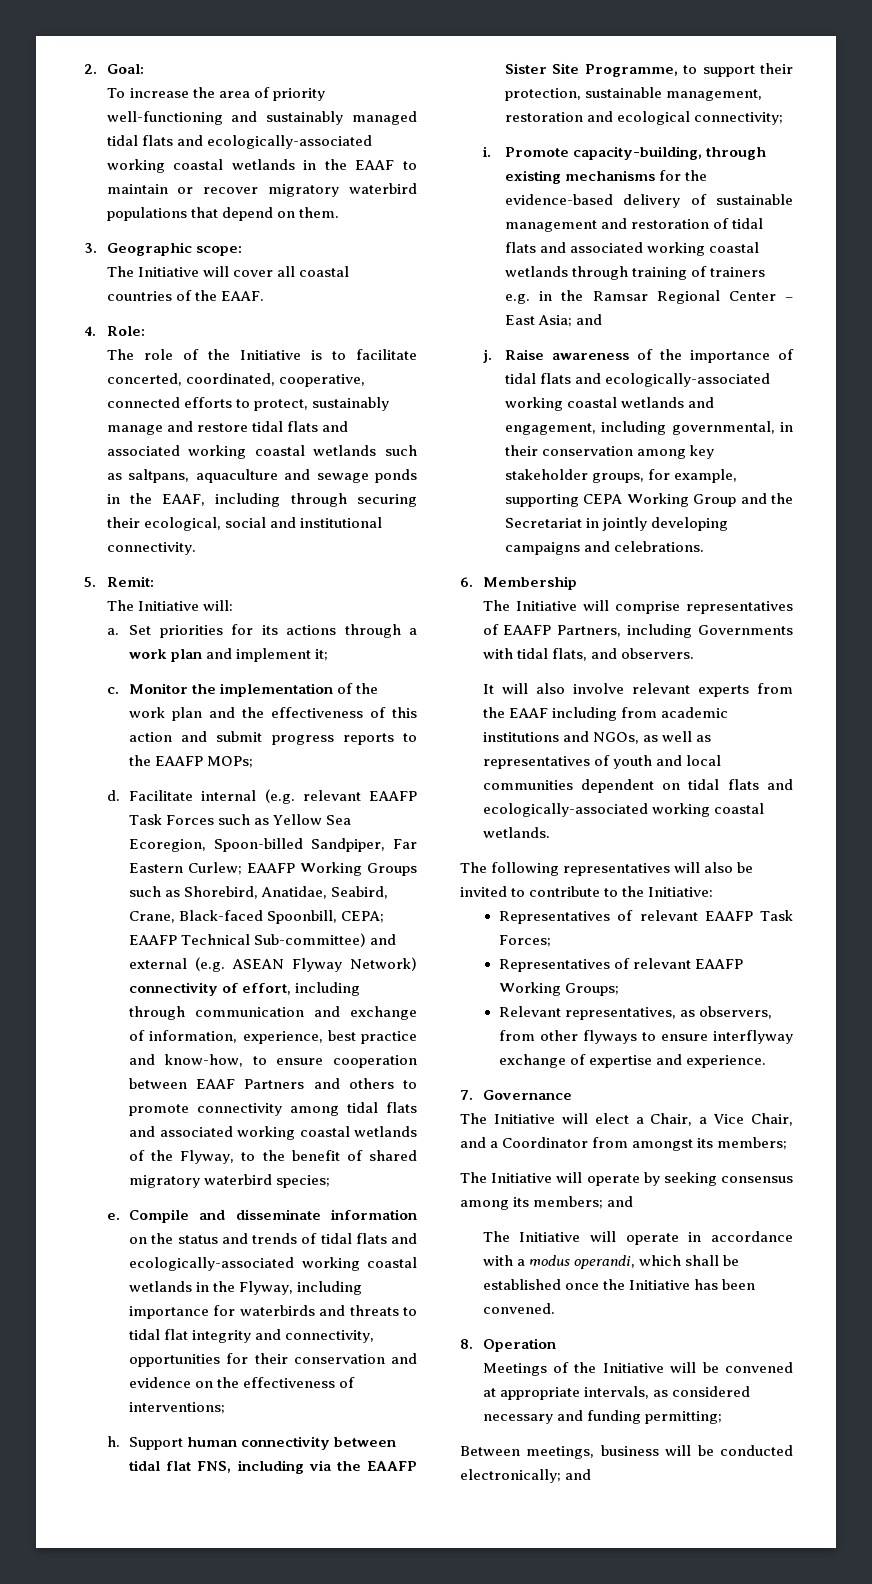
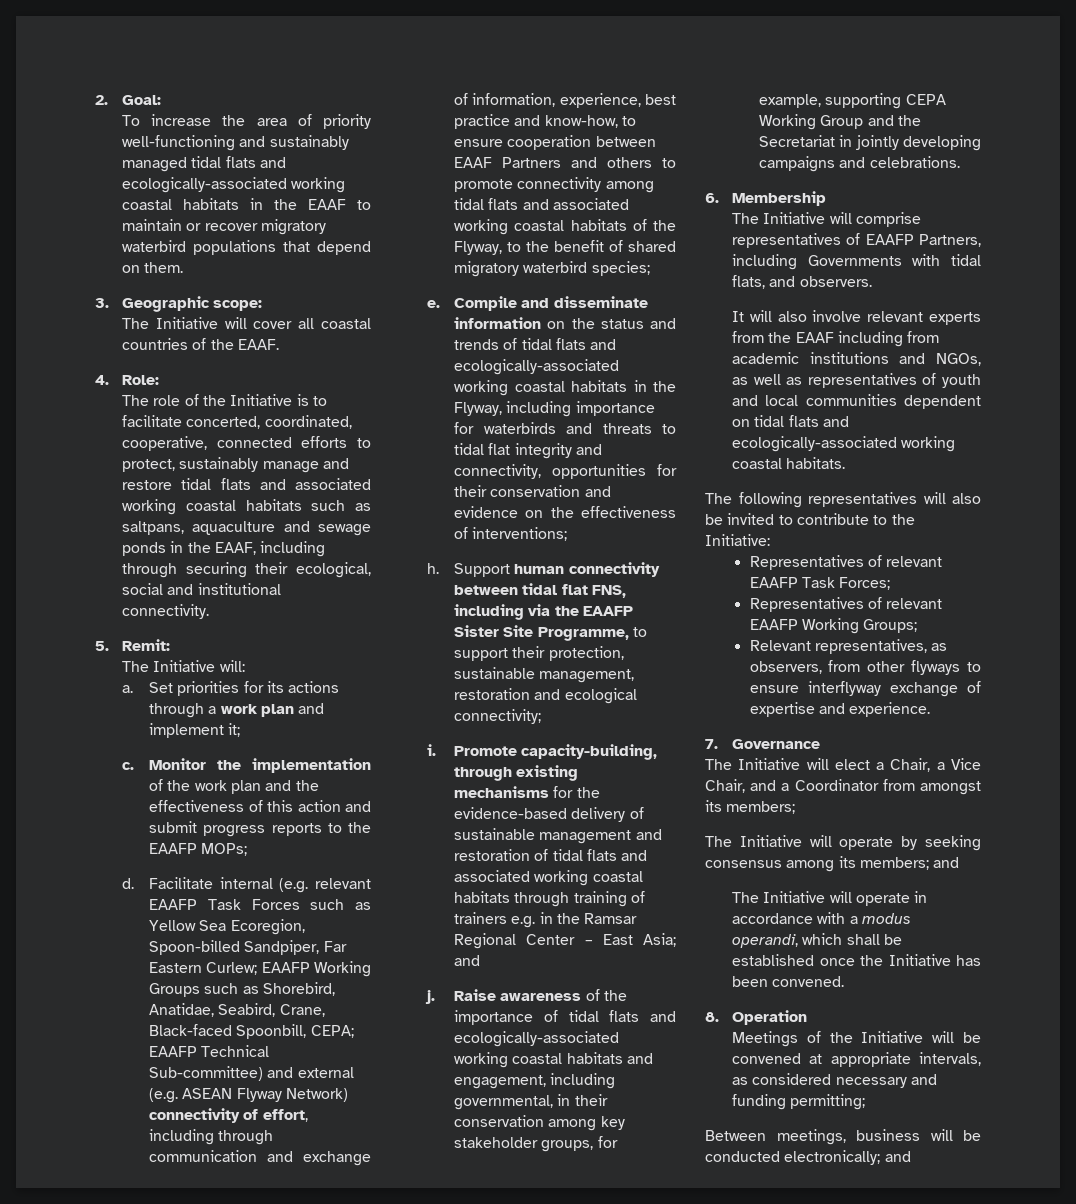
- To increase the area of priority well-functioning and sustainably managed tidal flats and ecologically-associated working coastal wetlands in the EAAF to maintain or recover migratory waterbird populations that depend on them.
+ To increase the area of priority well-functioning and sustainably managed tidal flats and ecologically-associated working coastal habitats in the EAAF to maintain or recover migratory waterbird populations that depend on them.
- The role of the Initiative is to facilitate concerted, coordinated, cooperative, connected efforts to protect, sustainably manage and restore tidal flats and associated working coastal wetlands such as saltpans, aquaculture and sewage ponds in the EAAF, including through securing their ecological, social and institutional connectivity.
+ The role of the Initiative is to facilitate concerted, coordinated, cooperative, connected efforts to protect, sustainably manage and restore tidal flats and associated working coastal habitats such as saltpans, aquaculture and sewage ponds in the EAAF, including through securing their ecological, social and institutional connectivity.
- EAAFP Technical Sub-committee) and external (e.g. ASEAN Flyway Network) connectivity of effort, including through communication and exchange of information, experience, best practice and know-how, to ensure cooperation between EAAF Partners and others to promote connectivity among tidal flats and associated working coastal wetlands of the Flyway, to the benefit of shared migratory waterbird species;
+ EAAFP Technical Sub-committee) and external (e.g. ASEAN Flyway Network) connectivity of effort, including through communication and exchange of information, experience, best practice and know-how, to ensure cooperation between EAAF Partners and others to promote connectivity among tidal flats and associated working coastal habitats of the Flyway, to the benefit of shared migratory waterbird species;
- Compile and disseminate information on the status and trends of tidal flats and ecologically-associated working coastal wetlands in the Flyway, including importance for waterbirds and threats to tidal flat integrity and connectivity, opportunities for their conservation and evidence on the effectiveness of interventions;
+ Compile and disseminate information on the status and trends of tidal flats and ecologically-associated working coastal habitats in the Flyway, including importance for waterbirds and threats to tidal flat integrity and connectivity, opportunities for their conservation and evidence on the effectiveness of interventions;
- Promote capacity-building, through existing mechanisms for the evidence-based delivery of sustainable management and restoration of tidal flats and associated working coastal wetlands through training of trainers e.g. in the Ramsar Regional Center – East Asia; and
+ Promote capacity-building, through existing mechanisms for the evidence-based delivery of sustainable management and restoration of tidal flats and associated working coastal habitats through training of trainers e.g. in the Ramsar Regional Center – East Asia; and
- Raise awareness of the importance of tidal flats and ecologically-associated working coastal wetlands and engagement, including governmental, in their conservation among key stakeholder groups, for example, supporting CEPA Working Group and the Secretariat in jointly developing campaigns and celebrations.
+ Raise awareness of the importance of tidal flats and ecologically-associated working coastal habitats and engagement, including governmental, in their conservation among key stakeholder groups, for example, supporting CEPA Working Group and the Secretariat in jointly developing campaigns and celebrations.
- It will also involve relevant experts from the EAAF including from academic institutions and NGOs, as well as representatives of youth and local communities dependent on tidal flats and ecologically-associated working coastal wetlands.
+ It will also involve relevant experts from the EAAF including from academic institutions and NGOs, as well as representatives of youth and local communities dependent on tidal flats and ecologically-associated working coastal habitats.

